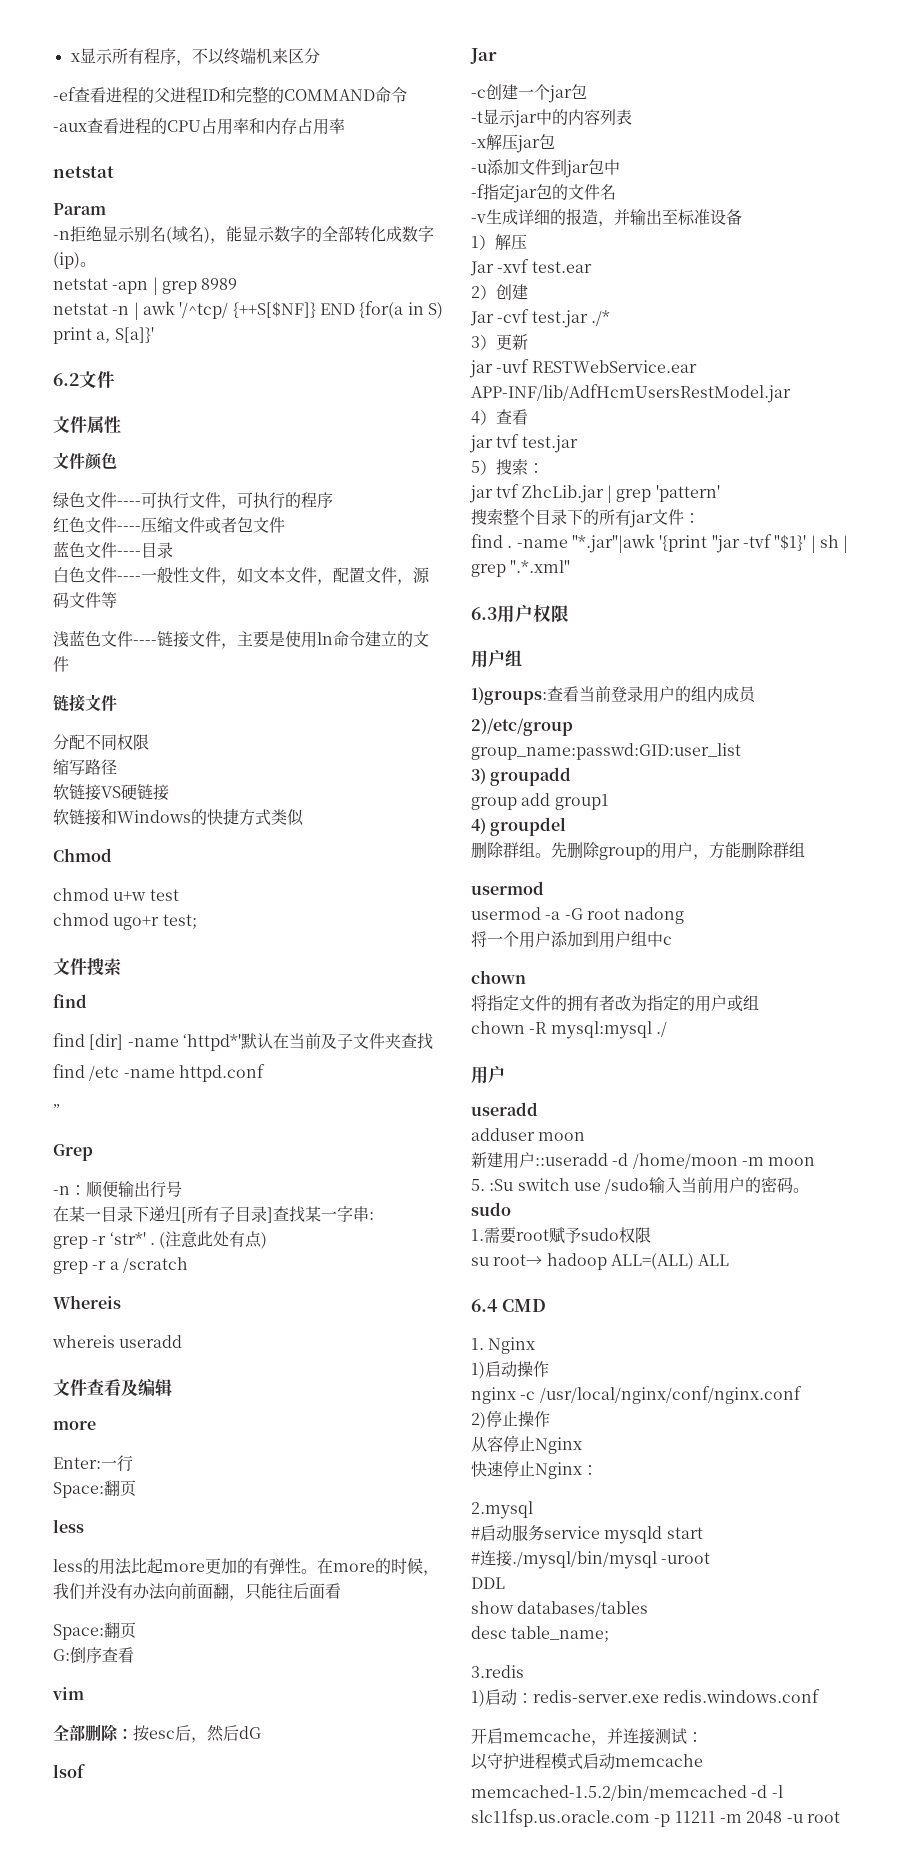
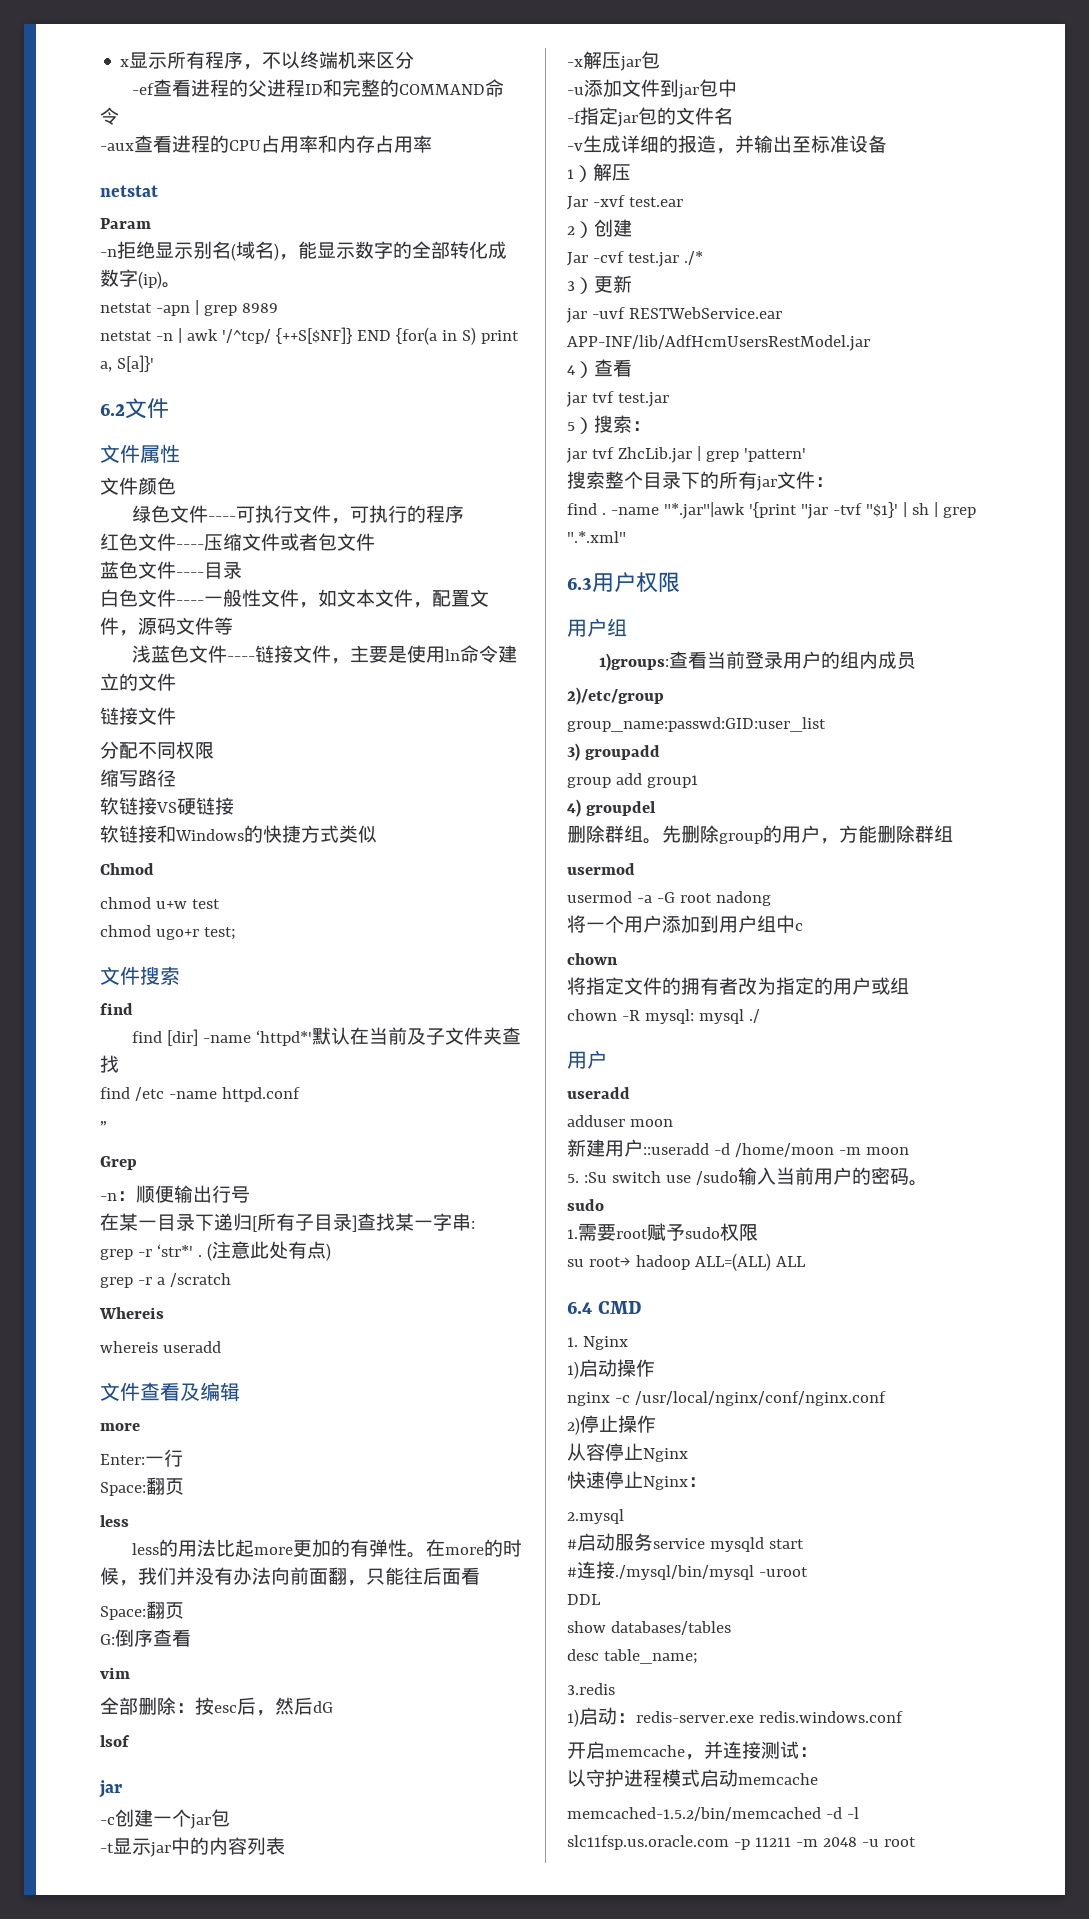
  lsof
- Jar
+ jar
- chown -R mysql:mysql ./
+ chown -R mysql: mysql ./

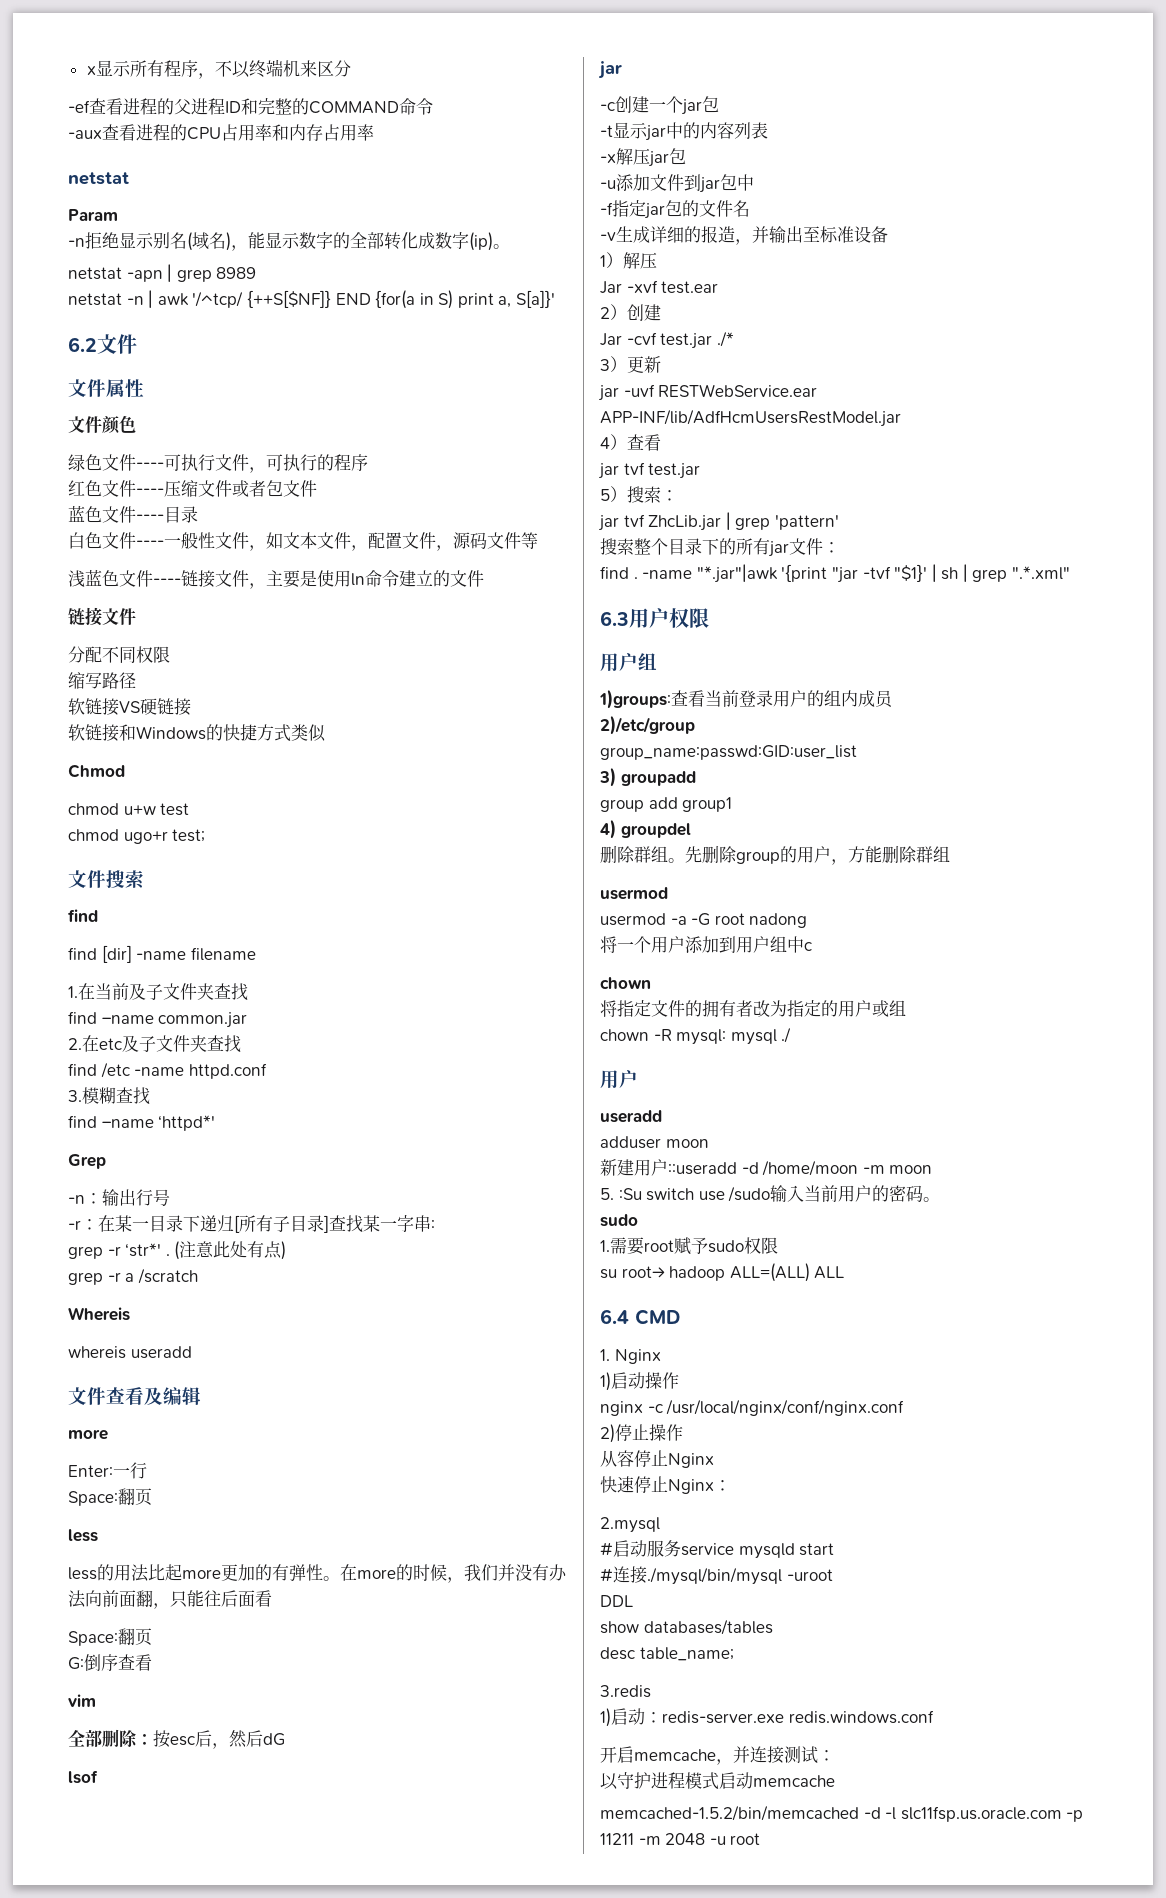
- find [dir] -name ‘httpd*'默认在当前及子文件夹查找
+ find [dir] -name filename
+ 1.在当前及子文件夹查找
+ find –name common.jar
+ 2.在etc及子文件夹查找
  find /etc -name httpd.conf
- ”
+ 3.模糊查找
+ find –name ‘httpd*'
- -n：顺便输出行号
+ -n：输出行号
- 在某一目录下递归[所有子目录]查找某一字串:
+ -r：在某一目录下递归[所有子目录]查找某一字串:

